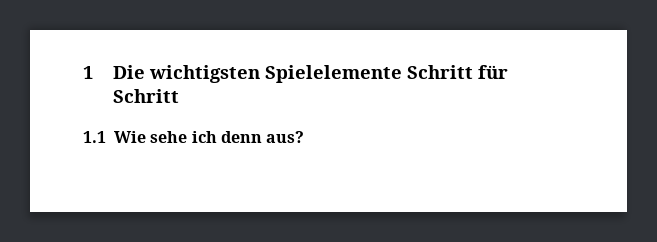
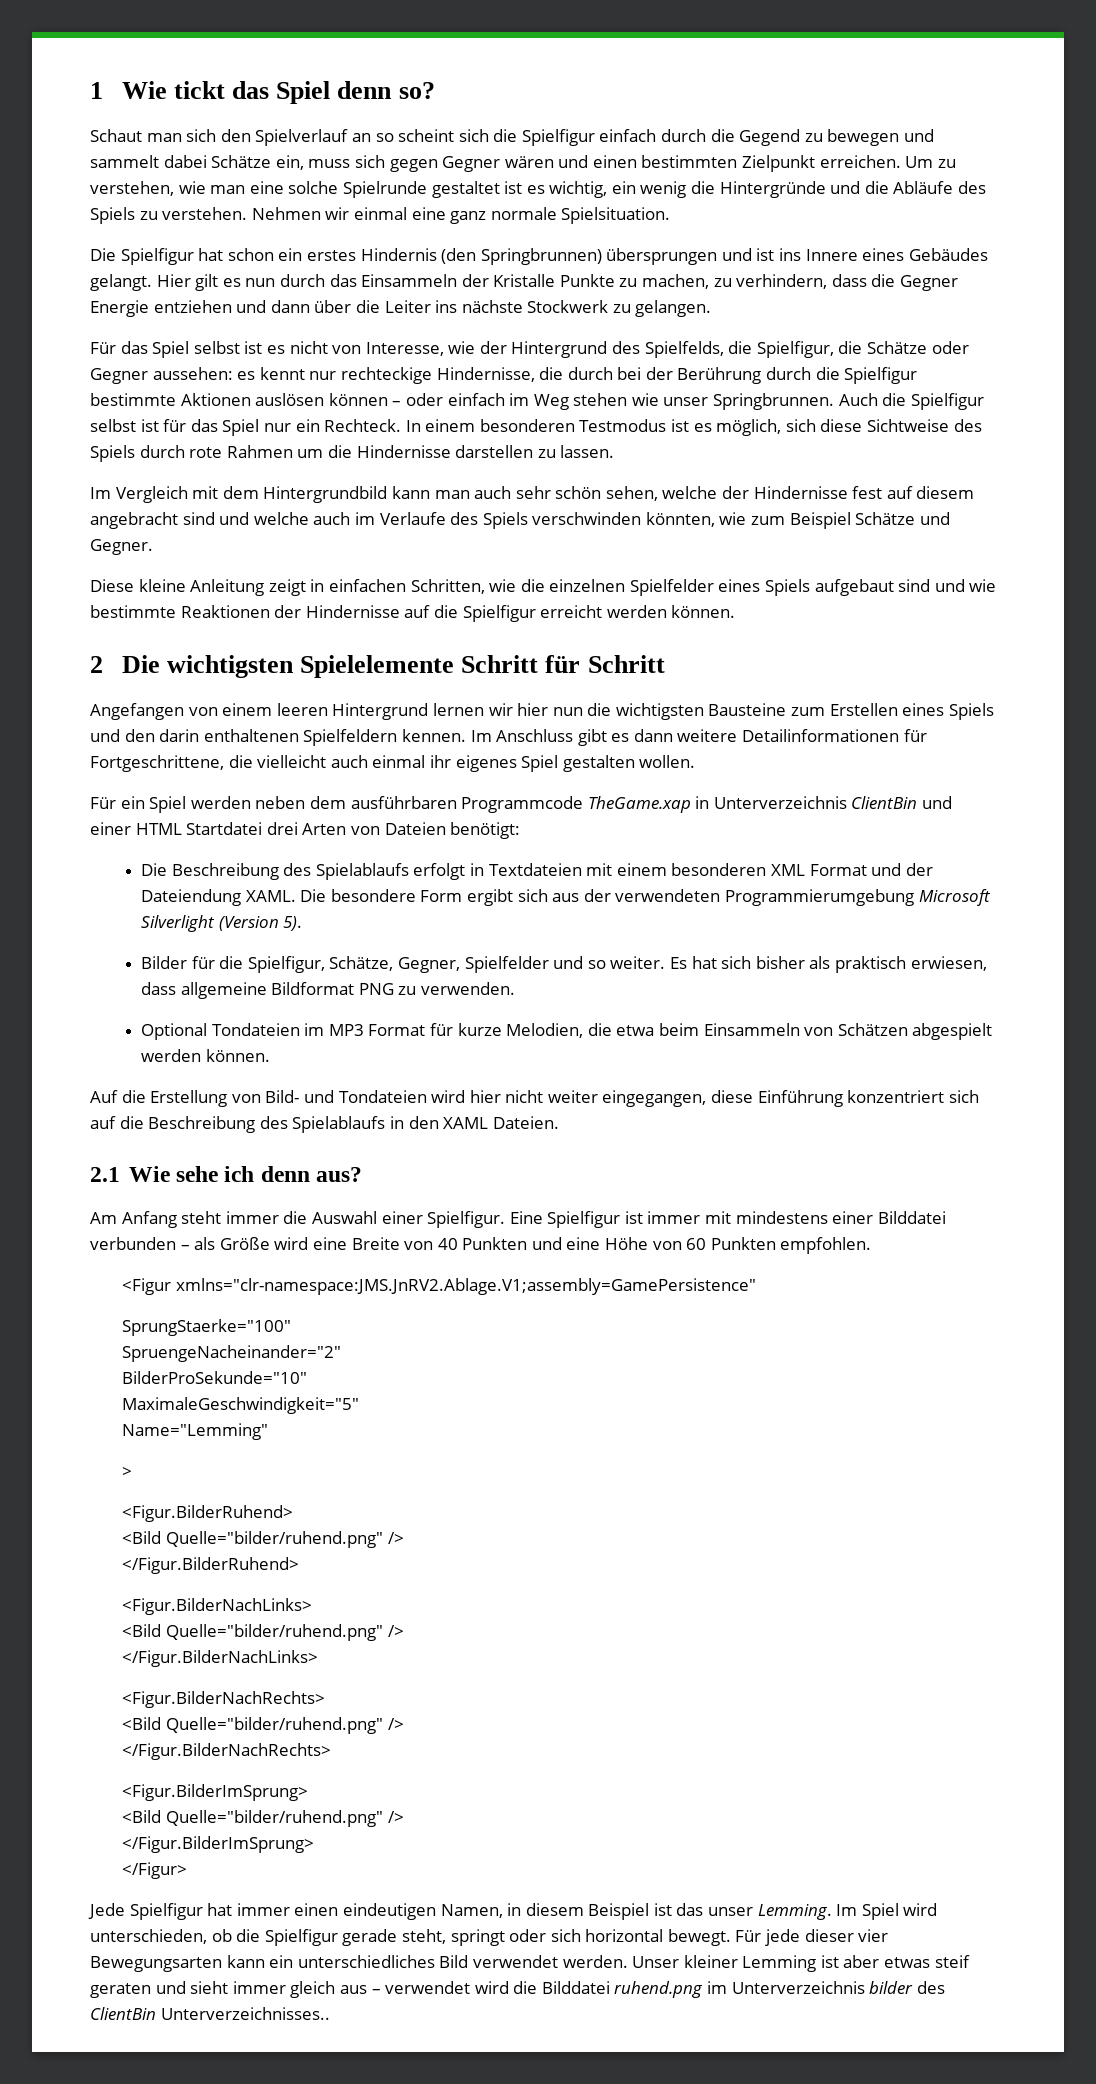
- 1 Die wichtigsten Spielelemente Schritt für Schritt
+ 1 Wie tickt das Spiel denn so?
+ Schaut man sich den Spielverlauf an so scheint sich die Spielfigur einfach durch die Gegend zu bewegen und sammelt dabei Schätze ein, muss sich gegen Gegner wären und einen bestimmten Zielpunkt erreichen. Um zu verstehen, wie man eine solche Spielrunde gestaltet ist es wichtig, ein wenig die Hintergründe und die Abläufe des Spiels zu verstehen. Nehmen wir einmal eine ganz normale Spielsituation.
+ Die Spielfigur hat schon ein erstes Hindernis (den Springbrunnen) übersprungen und ist ins Innere eines Gebäudes gelangt. Hier gilt es nun durch das Einsammeln der Kristalle Punkte zu machen, zu verhindern, dass die Gegner Energie entziehen und dann über die Leiter ins nächste Stockwerk zu gelangen.
+ Für das Spiel selbst ist es nicht von Interesse, wie der Hintergrund des Spielfelds, die Spielfigur, die Schätze oder Gegner aussehen: es kennt nur rechteckige Hindernisse, die durch bei der Berührung durch die Spielfigur bestimmte Aktionen auslösen können – oder einfach im Weg stehen wie unser Springbrunnen. Auch die Spielfigur selbst ist für das Spiel nur ein Rechteck. In einem besonderen Testmodus ist es möglich, sich diese Sichtweise des Spiels durch rote Rahmen um die Hindernisse darstellen zu lassen.
+ Im Vergleich mit dem Hintergrundbild kann man auch sehr schön sehen, welche der Hindernisse fest auf diesem angebracht sind und welche auch im Verlaufe des Spiels verschwinden könnten, wie zum Beispiel Schätze und Gegner.
+ Diese kleine Anleitung zeigt in einfachen Schritten, wie die einzelnen Spielfelder eines Spiels aufgebaut sind und wie bestimmte Reaktionen der Hindernisse auf die Spielfigur erreicht werden können.
+ 2 Die wichtigsten Spielelemente Schritt für Schritt
- 1.1 Wie sehe ich denn aus?
+ Angefangen von einem leeren Hintergrund lernen wir hier nun die wichtigsten Bausteine zum Erstellen eines Spiels und den darin enthaltenen Spielfeldern kennen. Im Anschluss gibt es dann weitere Detailinformationen für Fortgeschrittene, die vielleicht auch einmal ihr eigenes Spiel gestalten wollen.
+ Für ein Spiel werden neben dem ausführbaren Programmcode TheGame.xap in Unterverzeichnis ClientBin und einer HTML Startdatei drei Arten von Dateien benötigt:
+ Die Beschreibung des Spielablaufs erfolgt in Textdateien mit einem besonderen XML Format und der Dateiendung XAML. Die besondere Form ergibt sich aus der verwendeten Programmierumgebung Microsoft Silverlight (Version 5).
+ Bilder für die Spielfigur, Schätze, Gegner, Spielfelder und so weiter. Es hat sich bisher als praktisch erwiesen, dass allgemeine Bildformat PNG zu verwenden.
+ Optional Tondateien im MP3 Format für kurze Melodien, die etwa beim Einsammeln von Schätzen abgespielt werden können.
+ Auf die Erstellung von Bild- und Tondateien wird hier nicht weiter eingegangen, diese Einführung konzentriert sich auf die Beschreibung des Spielablaufs in den XAML Dateien.
+ 2.1 Wie sehe ich denn aus?
+ Am Anfang steht immer die Auswahl einer Spielfigur. Eine Spielfigur ist immer mit mindestens einer Bilddatei verbunden – als Größe wird eine Breite von 40 Punkten und eine Höhe von 60 Punkten empfohlen.
+ <Figur xmlns="clr-namespace:JMS.JnRV2.Ablage.V1;assembly=GamePersistence"
+ SprungStaerke="100"
+ SpruengeNacheinander="2"
+ BilderProSekunde="10"
+ MaximaleGeschwindigkeit="5"
+ Name="Lemming"
+ >
+ <Figur.BilderRuhend>
+ <Bild Quelle="bilder/ruhend.png" />
+ </Figur.BilderRuhend>
+ <Figur.BilderNachLinks>
+ <Bild Quelle="bilder/ruhend.png" />
+ </Figur.BilderNachLinks>
+ <Figur.BilderNachRechts>
+ <Bild Quelle="bilder/ruhend.png" />
+ </Figur.BilderNachRechts>
+ <Figur.BilderImSprung>
+ <Bild Quelle="bilder/ruhend.png" />
+ </Figur.BilderImSprung>
+ </Figur>
+ Jede Spielfigur hat immer einen eindeutigen Namen, in diesem Beispiel ist das unser Lemming. Im Spiel wird unterschieden, ob die Spielfigur gerade steht, springt oder sich horizontal bewegt. Für jede dieser vier Bewegungsarten kann ein unterschiedliches Bild verwendet werden. Unser kleiner Lemming ist aber etwas steif geraten und sieht immer gleich aus – verwendet wird die Bilddatei ruhend.png im Unterverzeichnis bilder des ClientBin Unterverzeichnisses..

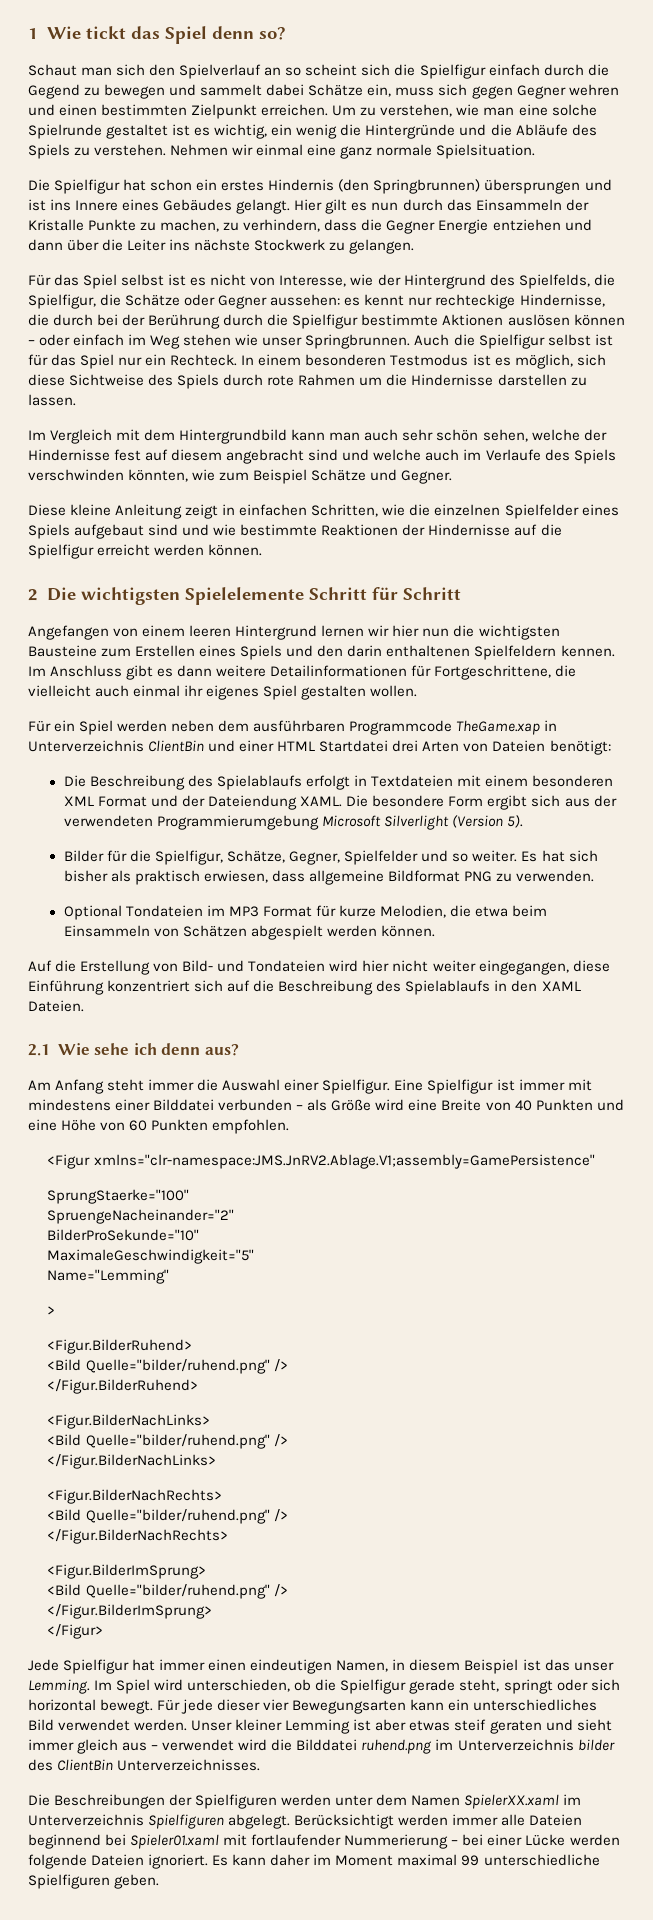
- Schaut man sich den Spielverlauf an so scheint sich die Spielfigur einfach durch die Gegend zu bewegen und sammelt dabei Schätze ein, muss sich gegen Gegner wären und einen bestimmten Zielpunkt erreichen.
+ Schaut man sich den Spielverlauf an so scheint sich die Spielfigur einfach durch die Gegend zu bewegen und sammelt dabei Schätze ein, muss sich gegen Gegner wehren und einen bestimmten Zielpunkt erreichen.
- Unser kleiner Lemming ist aber etwas steif geraten und sieht immer gleich aus – verwendet wird die Bilddatei ruhend.png im Unterverzeichnis bilder des ClientBin Unterverzeichnisses..
+ Unser kleiner Lemming ist aber etwas steif geraten und sieht immer gleich aus – verwendet wird die Bilddatei ruhend.png im Unterverzeichnis bilder des ClientBin Unterverzeichnisses.
+ Die Beschreibungen der Spielfiguren werden unter dem Namen SpielerXX.xaml im Unterverzeichnis Spielfiguren abgelegt. Berücksichtigt werden immer alle Dateien beginnend bei Spieler01.xaml mit fortlaufender Nummerierung – bei einer Lücke werden folgende Dateien ignoriert. Es kann daher im Moment maximal 99 unterschiedliche Spielfiguren geben.

